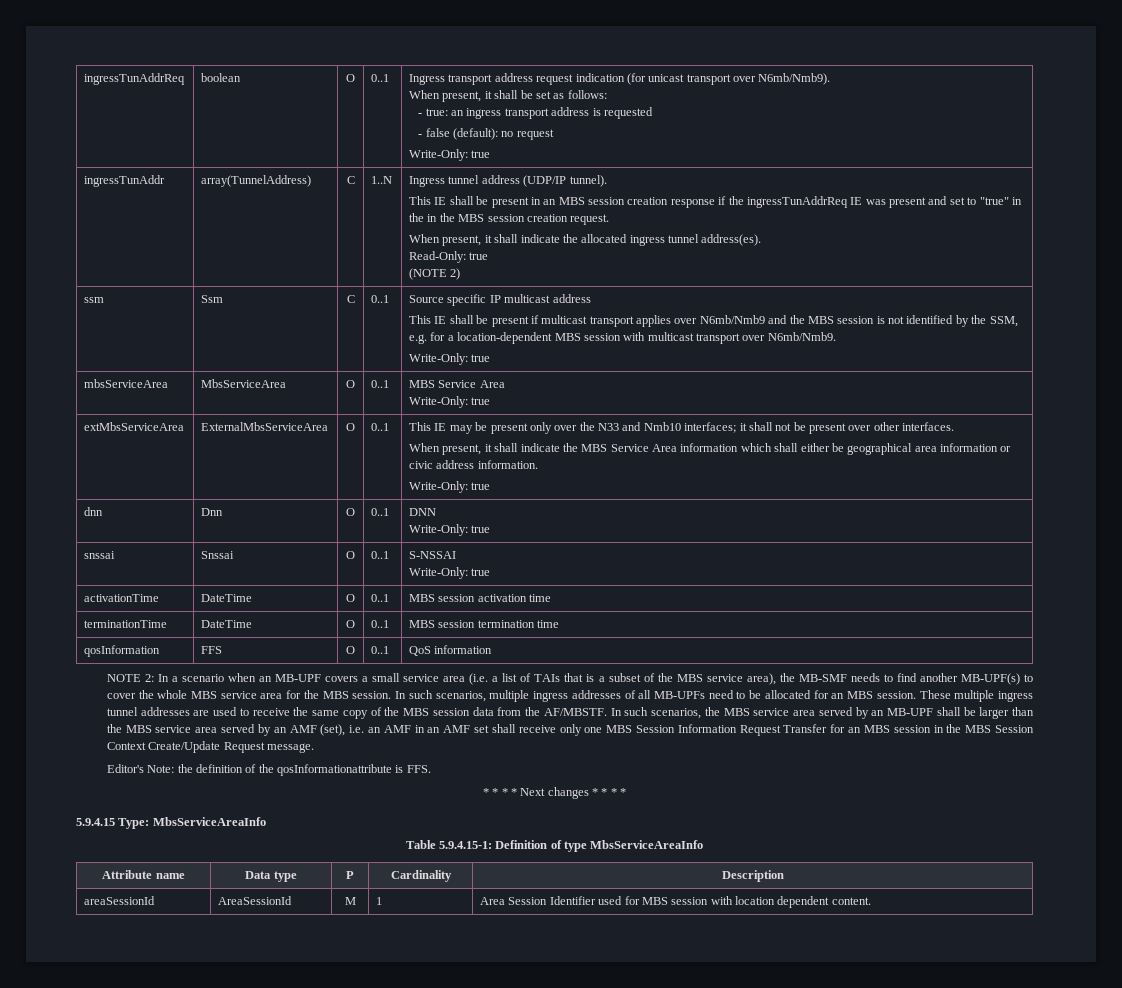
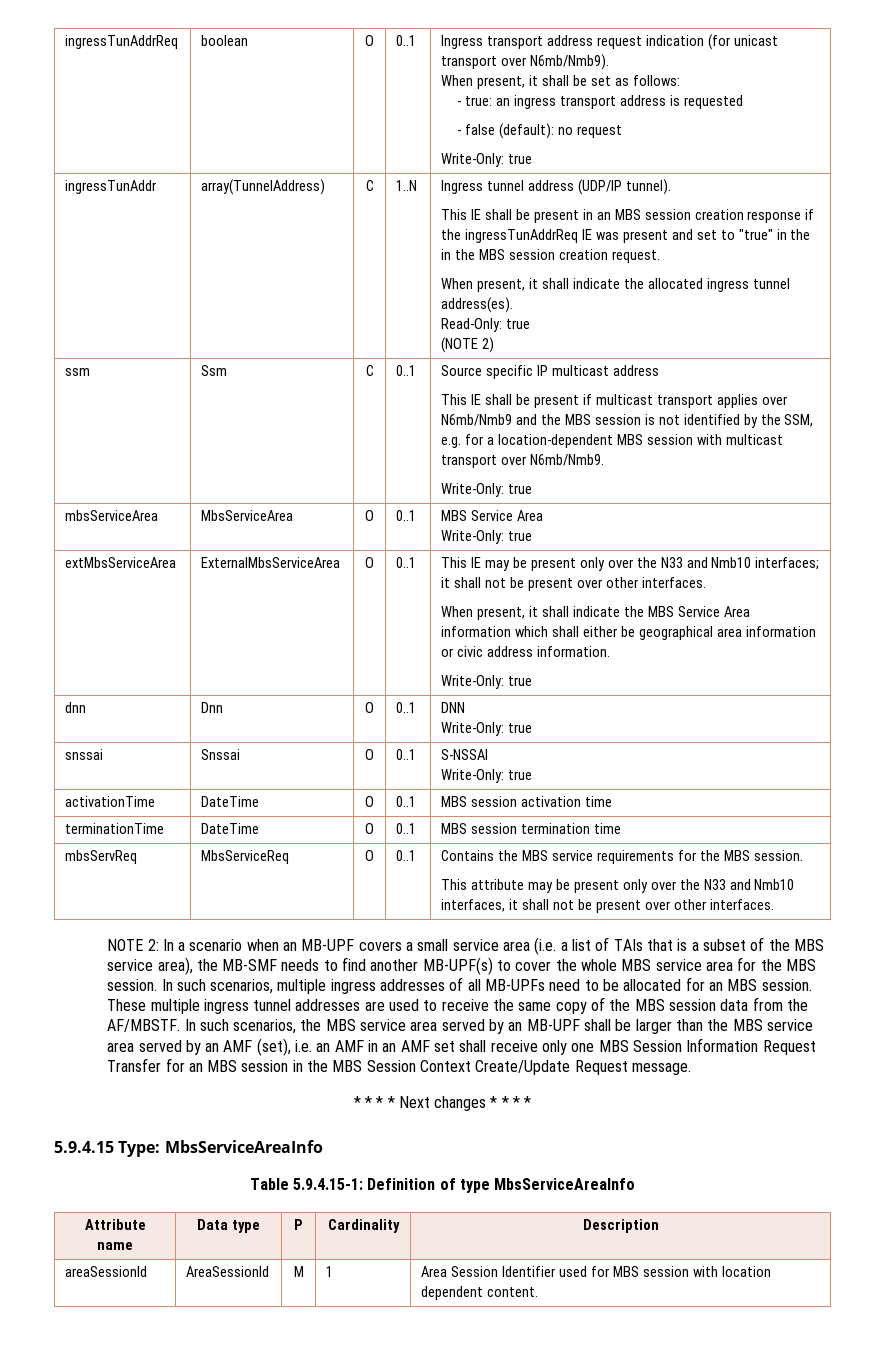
- qosInformation | FFS | O | 0..1 | QoS information
+ mbsServReq | MbsServiceReq | O | 0..1 | Contains the MBS service requirements for the MBS session.
+ This attribute may be present only over the N33 and Nmb10 interfaces, it shall not be present over other interfaces.
- Editor's Note: the definition of the qosInformationattribute is FFS.

